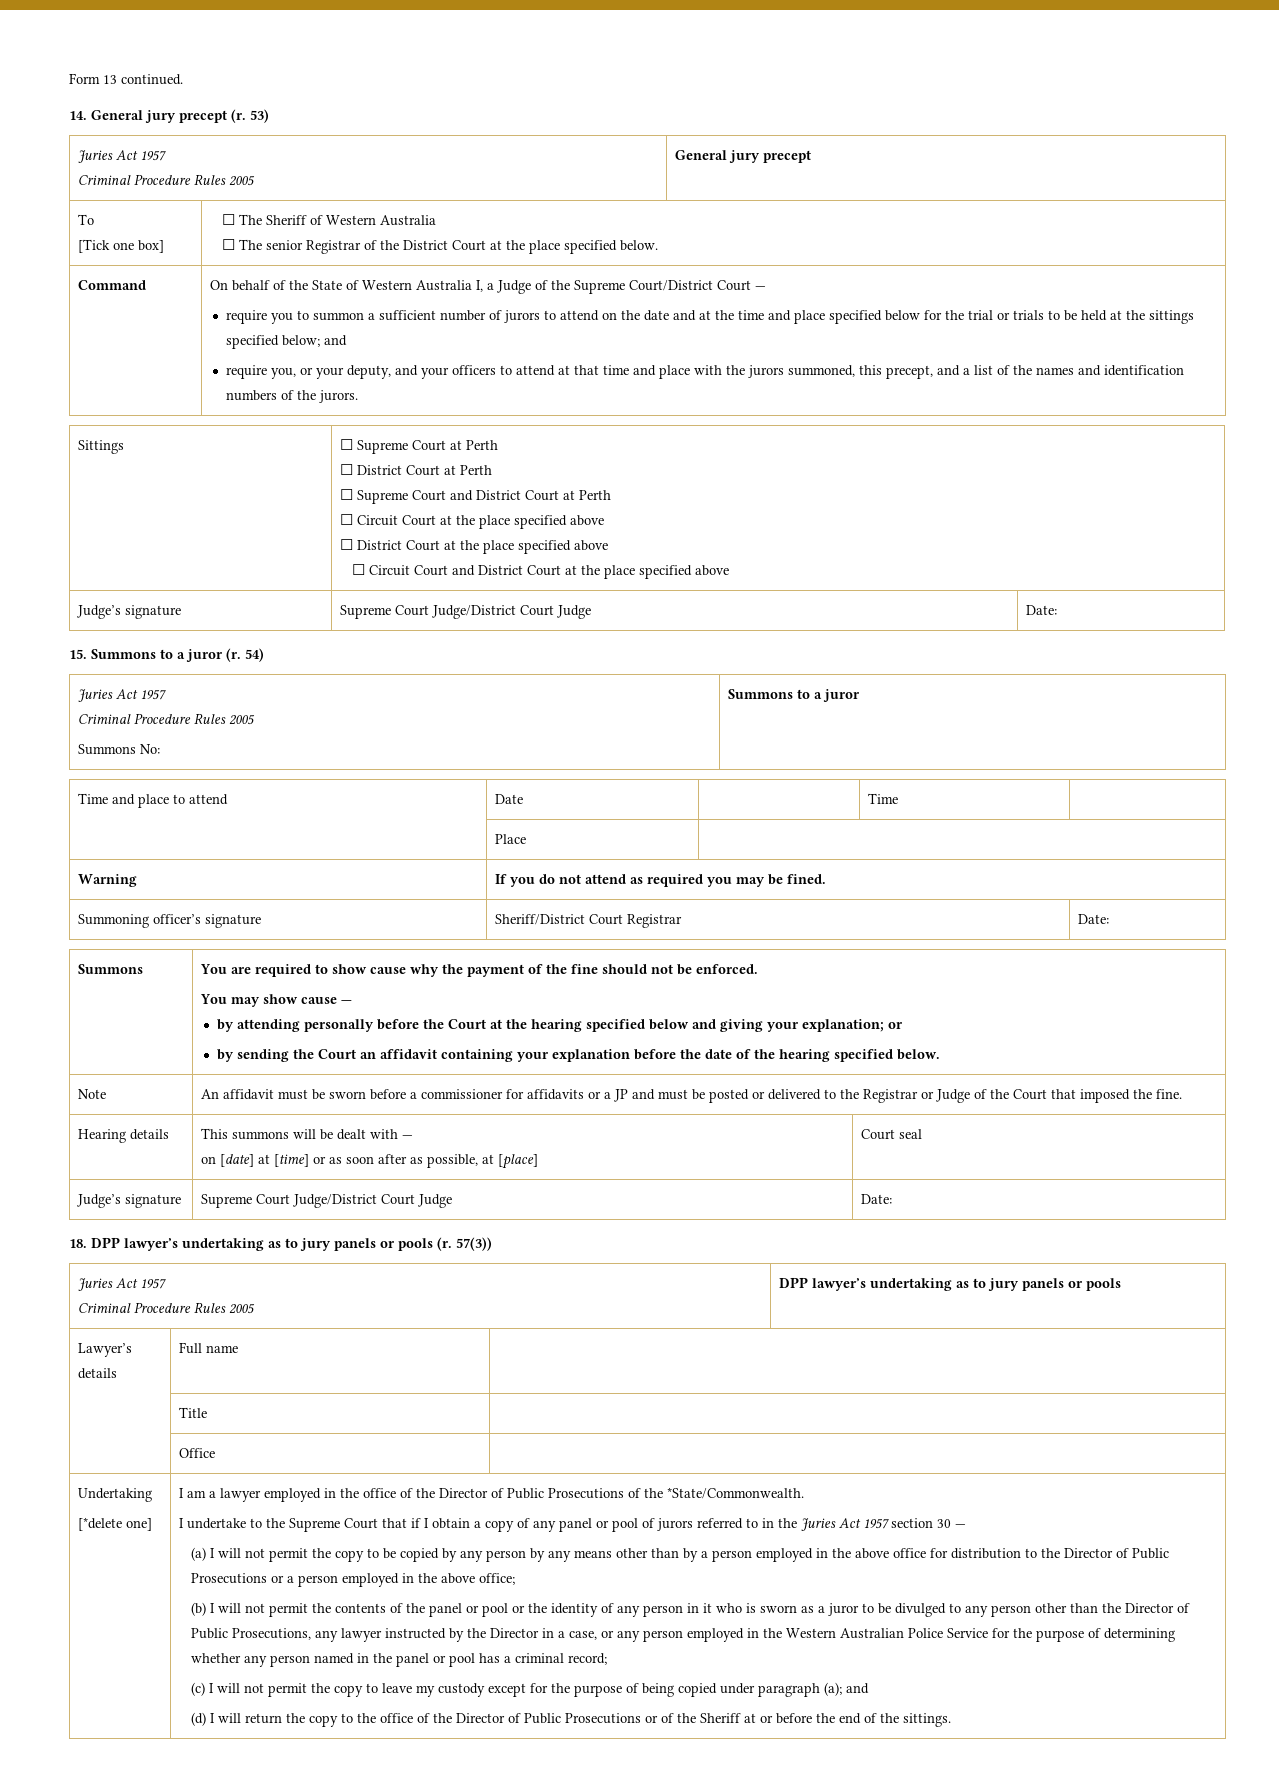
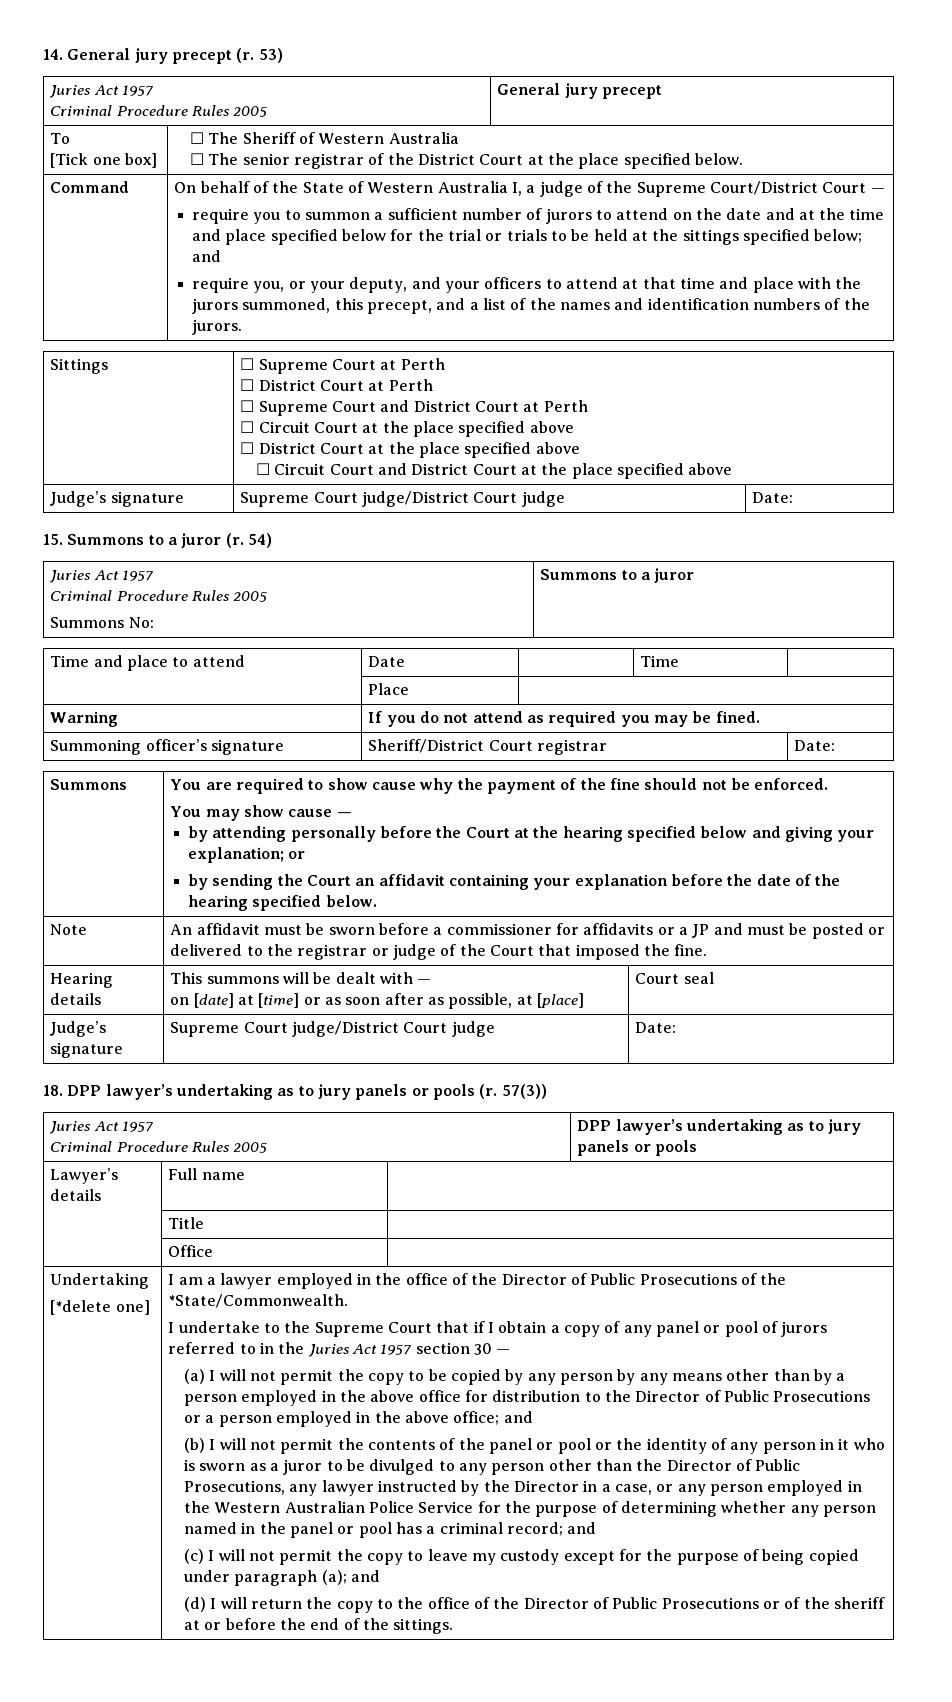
- Form 13 continued.
  To
  [Tick one box] | ☐ The Sheriff of Western Australia
- ☐ The senior Registrar of the District Court at the place specified below.
+ ☐ The senior registrar of the District Court at the place specified below.
- On behalf of the State of Western Australia I, a Judge of the Supreme Court/District Court —
+ On behalf of the State of Western Australia I, a judge of the Supreme Court/District Court —
  ☐ Circuit Court and District Court at the place specified above
- Judge’s signature | Supreme Court Judge/District Court Judge | Date:
+ Judge’s signature | Supreme Court judge/District Court judge | Date:
- Summoning officer’s signature | Sheriff/District Court Registrar | Date:
+ Summoning officer’s signature | Sheriff/District Court registrar | Date:
- Note | An affidavit must be sworn before a commissioner for affidavits or a JP and must be posted or delivered to the Registrar or Judge of the Court that imposed the fine.
+ Note | An affidavit must be sworn before a commissioner for affidavits or a JP and must be posted or delivered to the registrar or judge of the Court that imposed the fine.
  Hearing details | This summons will be dealt with —
  on [date] at [time] or as soon after as possible, at [place] | Court seal
- Judge’s signature | Supreme Court Judge/District Court Judge | Date:
+ Judge’s signature | Supreme Court judge/District Court judge | Date:
- (a) I will not permit the copy to be copied by any person by any means other than by a person employed in the above office for distribution to the Director of Public Prosecutions or a person employed in the above office;
+ (a) I will not permit the copy to be copied by any person by any means other than by a person employed in the above office for distribution to the Director of Public Prosecutions or a person employed in the above office; and
- (b) I will not permit the contents of the panel or pool or the identity of any person in it who is sworn as a juror to be divulged to any person other than the Director of Public Prosecutions, any lawyer instructed by the Director in a case, or any person employed in the Western Australian Police Service for the purpose of determining whether any person named in the panel or pool has a criminal record;
+ (b) I will not permit the contents of the panel or pool or the identity of any person in it who is sworn as a juror to be divulged to any person other than the Director of Public Prosecutions, any lawyer instructed by the Director in a case, or any person employed in the Western Australian Police Service for the purpose of determining whether any person named in the panel or pool has a criminal record; and
- (d) I will return the copy to the office of the Director of Public Prosecutions or of the Sheriff at or before the end of the sittings.
+ (d) I will return the copy to the office of the Director of Public Prosecutions or of the sheriff at or before the end of the sittings.

